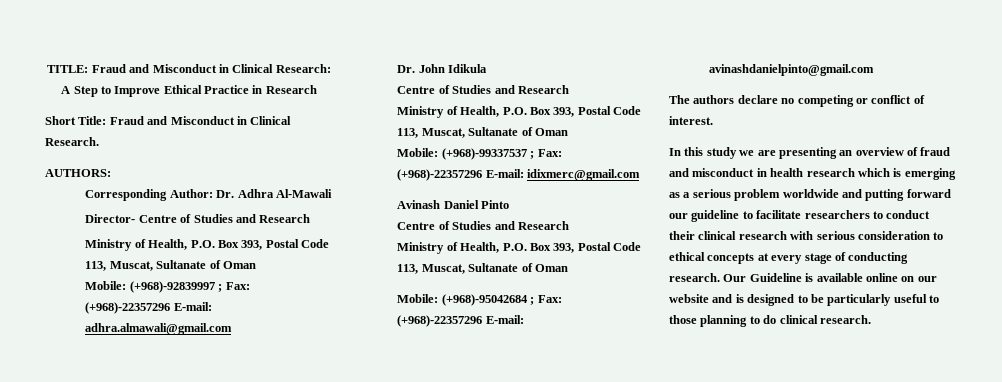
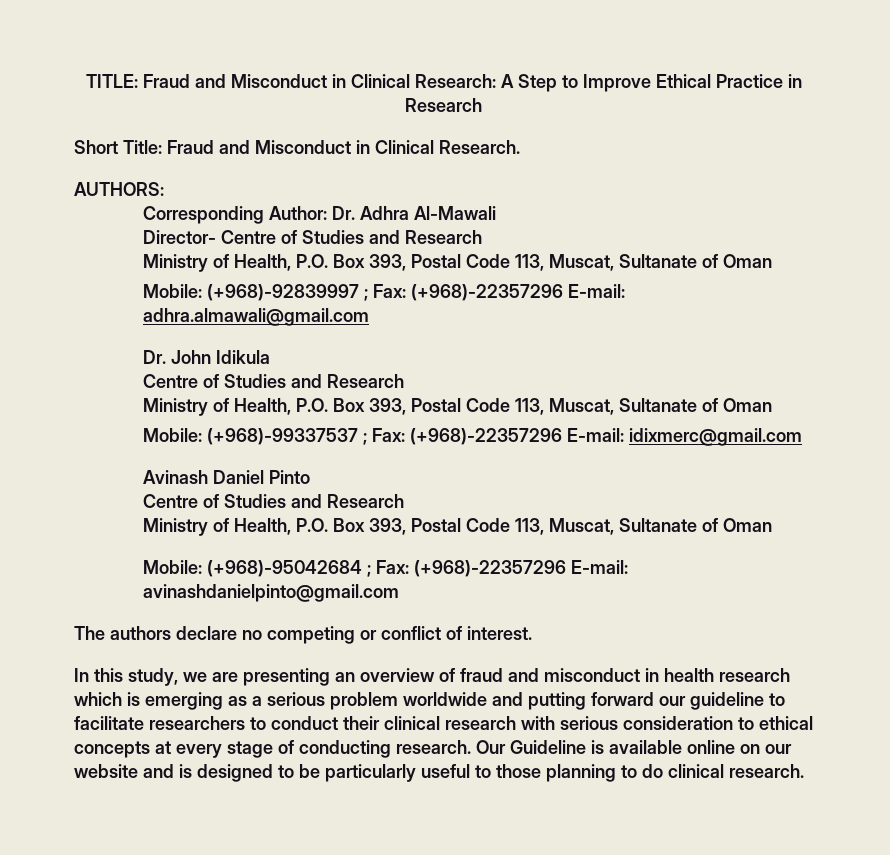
- In this study we are presenting an overview of fraud and misconduct in health research which is emerging as a serious problem worldwide and putting forward our guideline to facilitate researchers to conduct their clinical research with serious consideration to ethical concepts at every stage of conducting research.
+ In this study, we are presenting an overview of fraud and misconduct in health research which is emerging as a serious problem worldwide and putting forward our guideline to facilitate researchers to conduct their clinical research with serious consideration to ethical concepts at every stage of conducting research.

